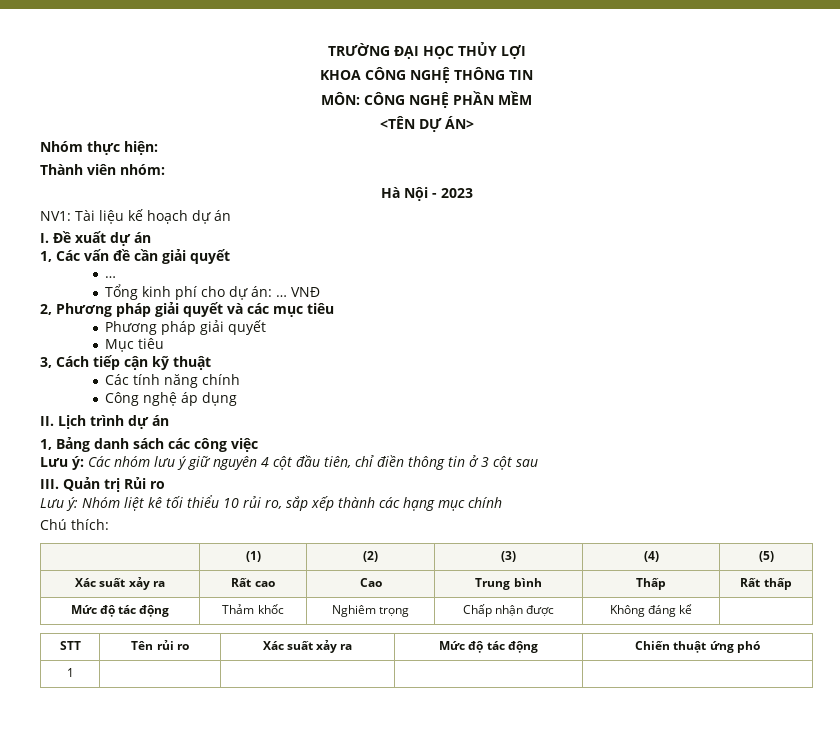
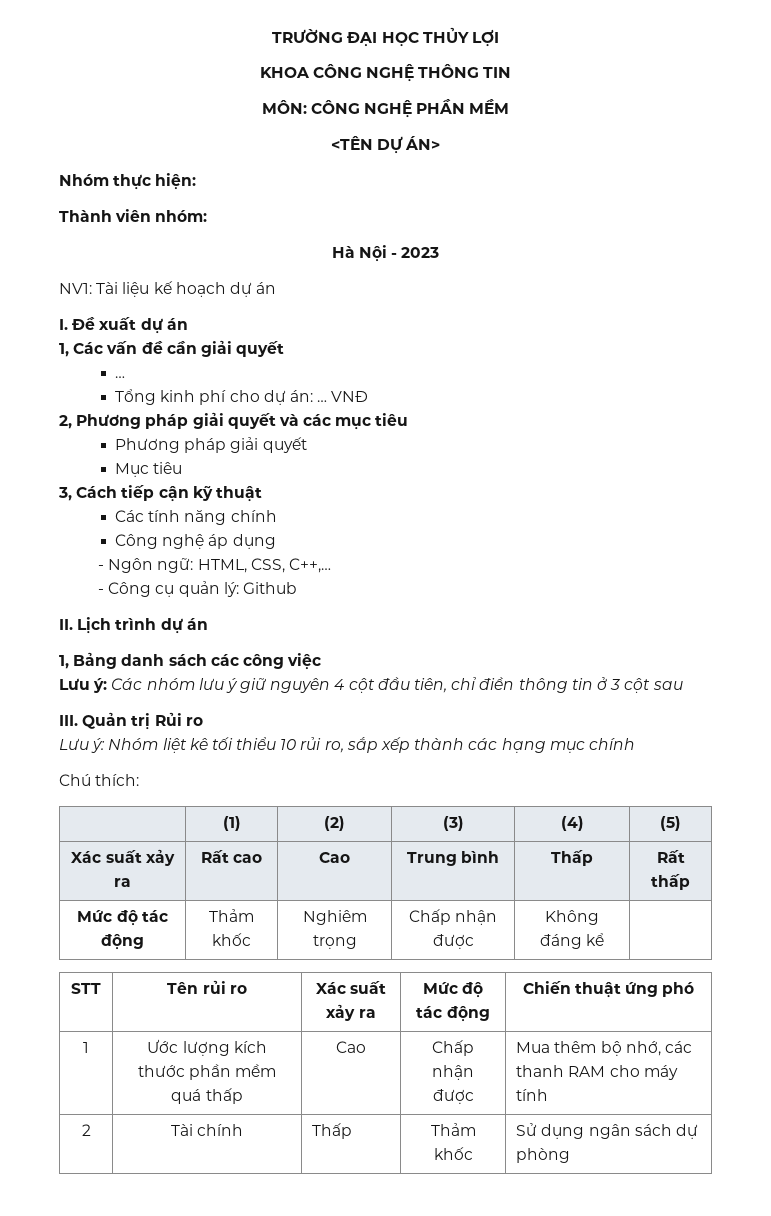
+ - Ngôn ngữ: HTML, CSS, C++,…
+ - Công cụ quản lý: Github
- 1 | | | |
+ 1 | Ước lượng kích thước phần mềm quá thấp | Cao | Chấp nhận được | Mua thêm bộ nhớ, các thanh RAM cho máy tính
+ 2 | Tài chính | Thấp | Thảm khốc | Sử dụng ngân sách dự phòng

